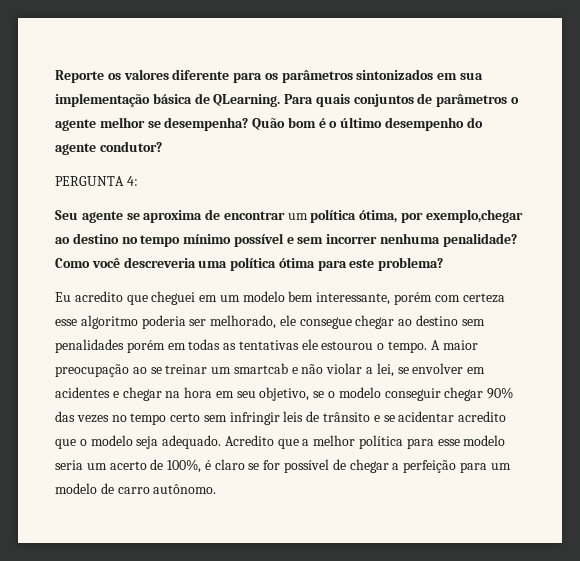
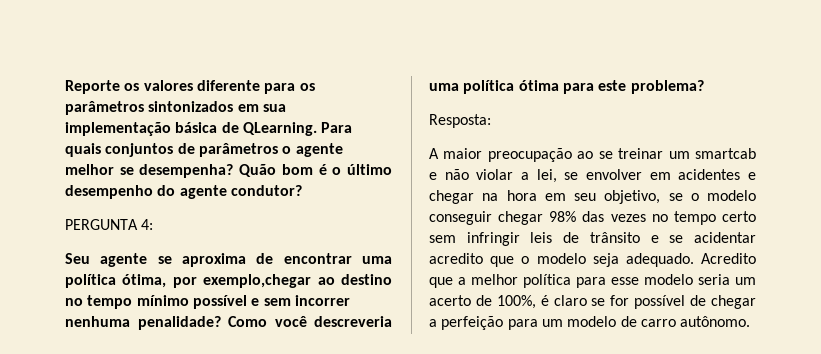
- Seu agente se aproxima de encontrar um política ótima, por exemplo,chegar ao destino no tempo mínimo possível e sem incorrer nenhuma penalidade?
+ Seu agente se aproxima de encontrar uma política ótima, por exemplo,chegar ao destino no tempo mínimo possível e sem incorrer nenhuma penalidade?
- Eu acredito que cheguei em um modelo bem interessante, porém com certeza esse algoritmo poderia ser melhorado, ele consegue chegar ao destino sem penalidades porém em todas as tentativas ele estourou o tempo. A maior preocupação ao se treinar um smartcab e não violar a lei, se envolver em acidentes e chegar na hora em seu objetivo, se o modelo conseguir chegar 90% das vezes no tempo certo sem infringir leis de trânsito e se acidentar acredito que o modelo seja adequado.
+ Resposta:
+ A maior preocupação ao se treinar um smartcab e não violar a lei, se envolver em acidentes e chegar na hora em seu objetivo, se o modelo conseguir chegar 98% das vezes no tempo certo sem infringir leis de trânsito e se acidentar acredito que o modelo seja adequado.

